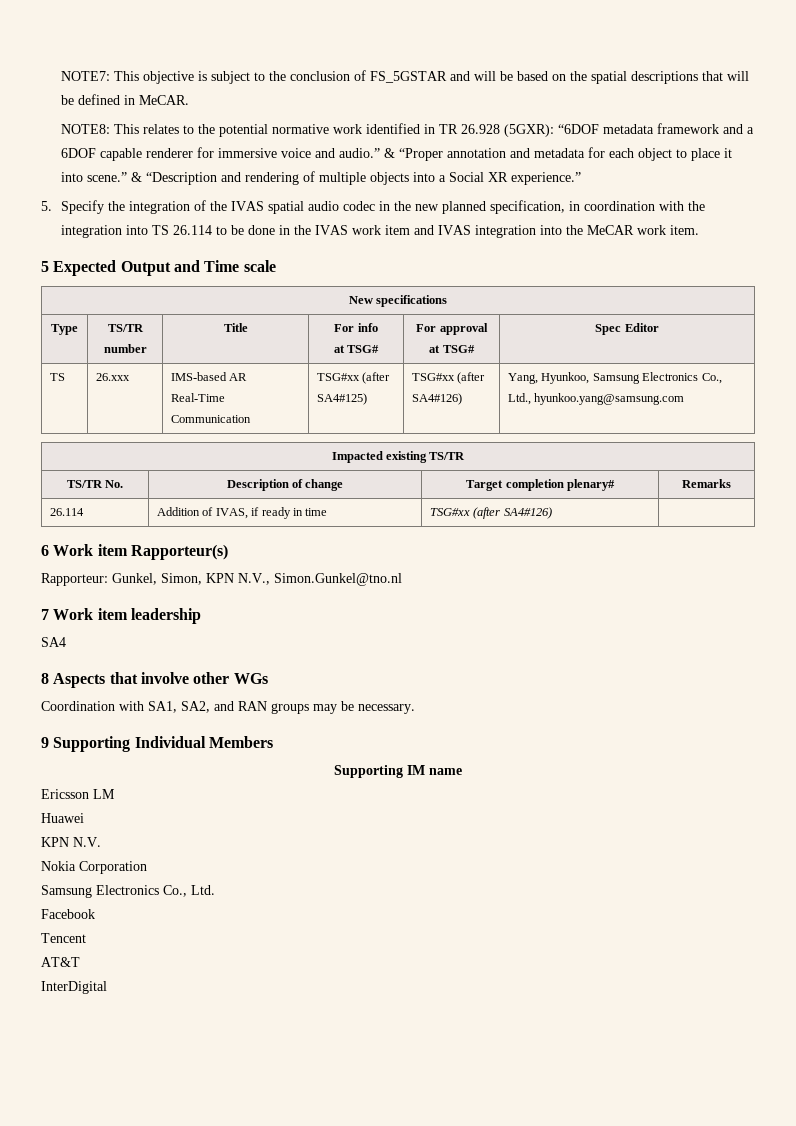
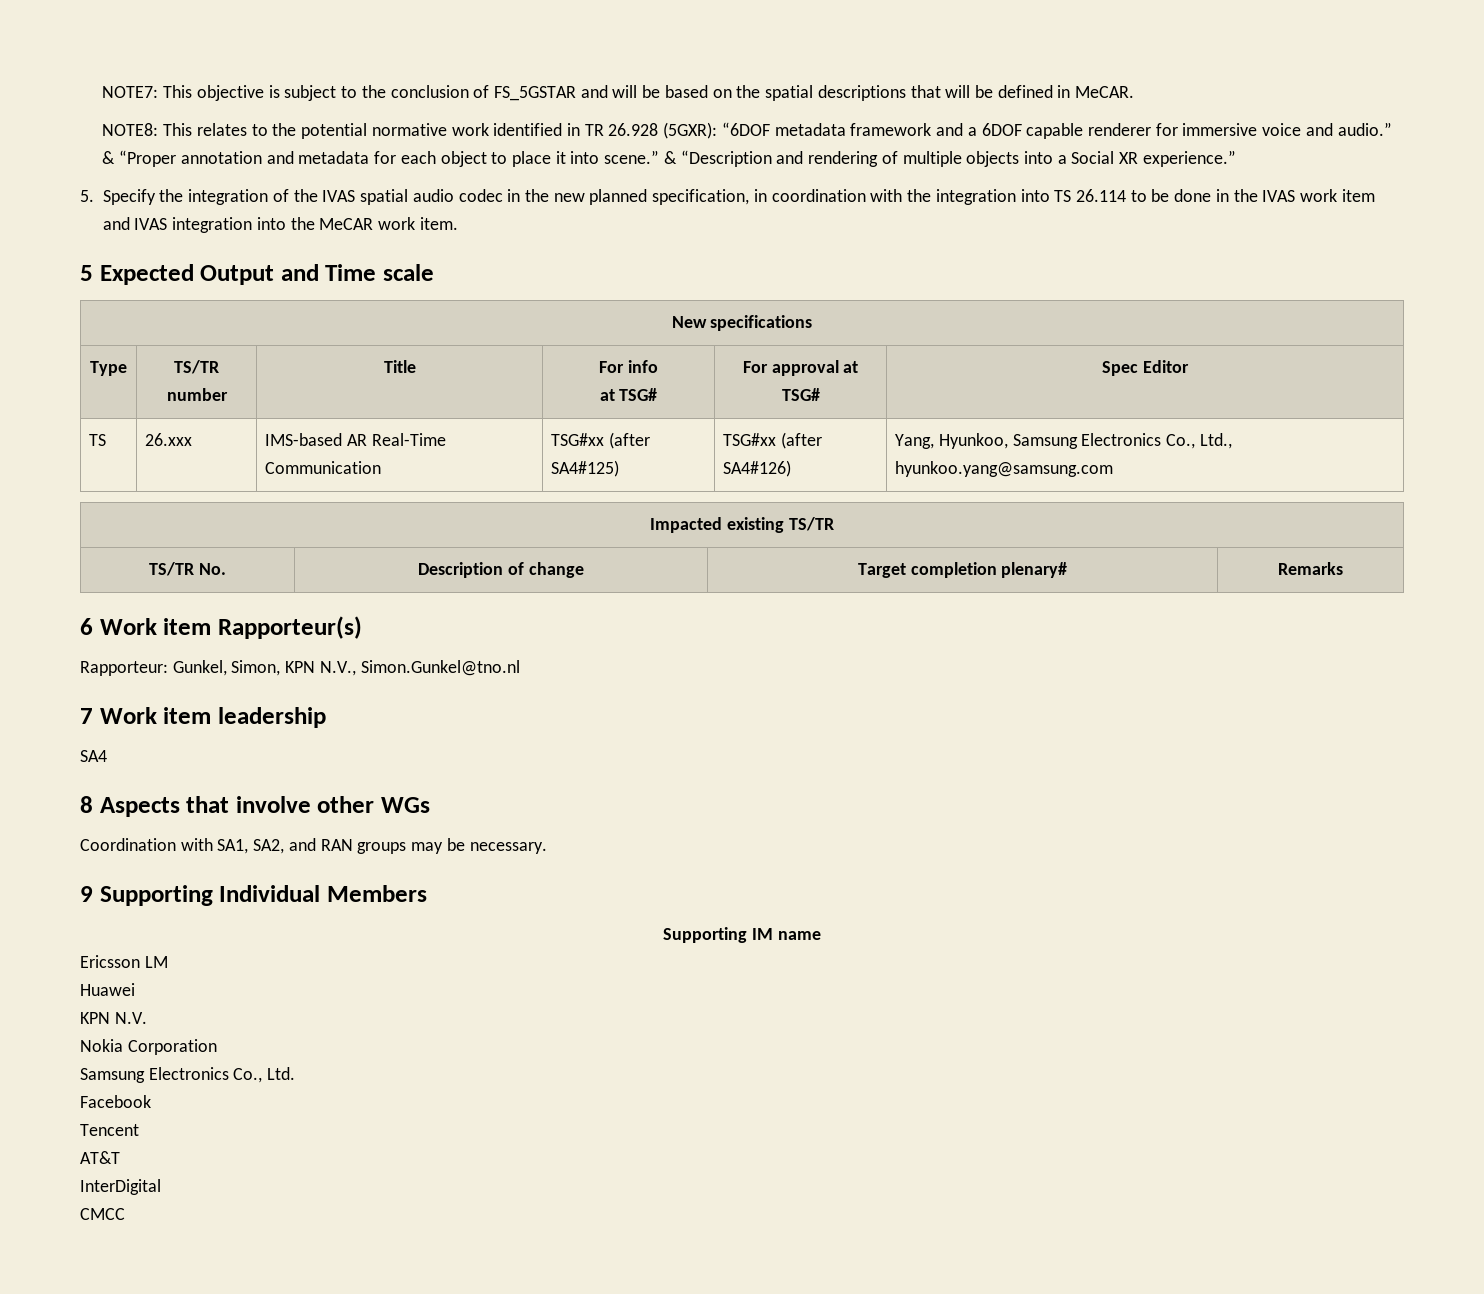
- 26.114 | Addition of IVAS, if ready in time | TSG#xx (after SA4#126) |
+ CMCC

